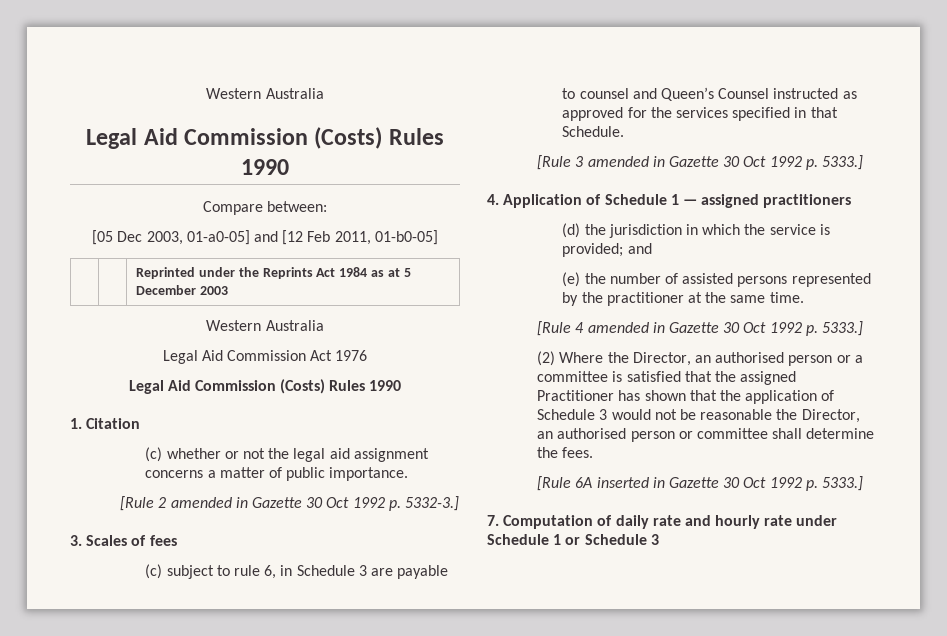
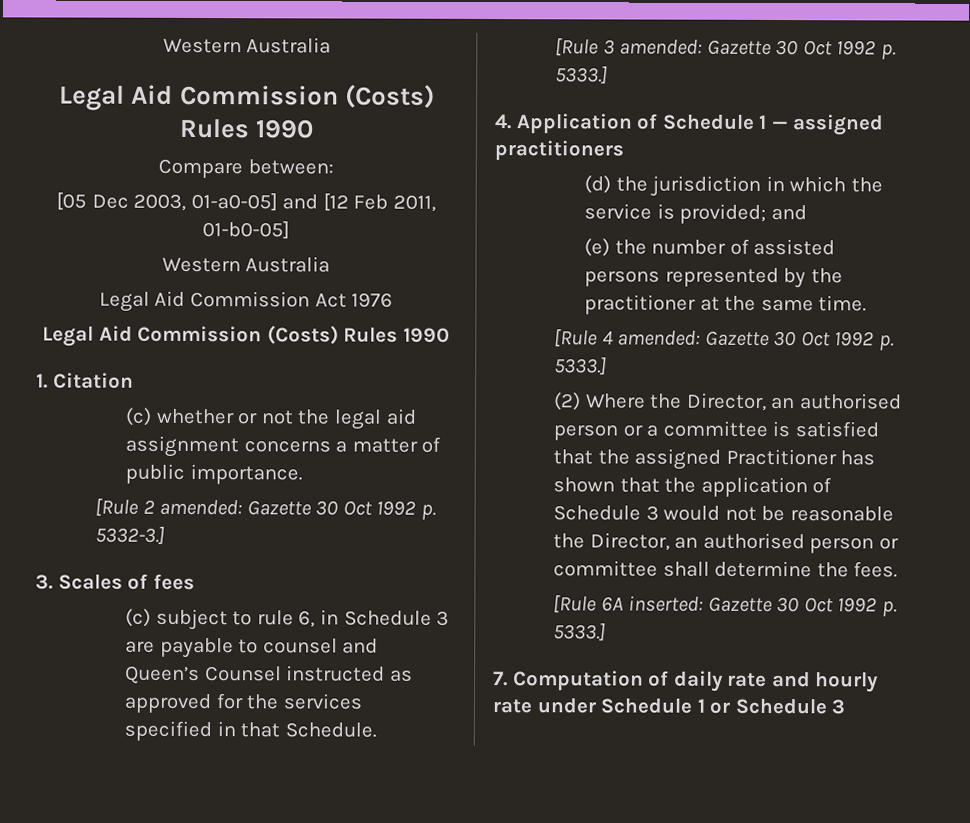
- | | Reprinted under the Reprints Act 1984 as at 5 December 2003
- [Rule 2 amended in Gazette 30 Oct 1992 p. 5332-3.]
+ [Rule 2 amended: Gazette 30 Oct 1992 p. 5332-3.]
- [Rule 3 amended in Gazette 30 Oct 1992 p. 5333.]
+ [Rule 3 amended: Gazette 30 Oct 1992 p. 5333.]
- [Rule 4 amended in Gazette 30 Oct 1992 p. 5333.]
+ [Rule 4 amended: Gazette 30 Oct 1992 p. 5333.]
- [Rule 6A inserted in Gazette 30 Oct 1992 p. 5333.]
+ [Rule 6A inserted: Gazette 30 Oct 1992 p. 5333.]

